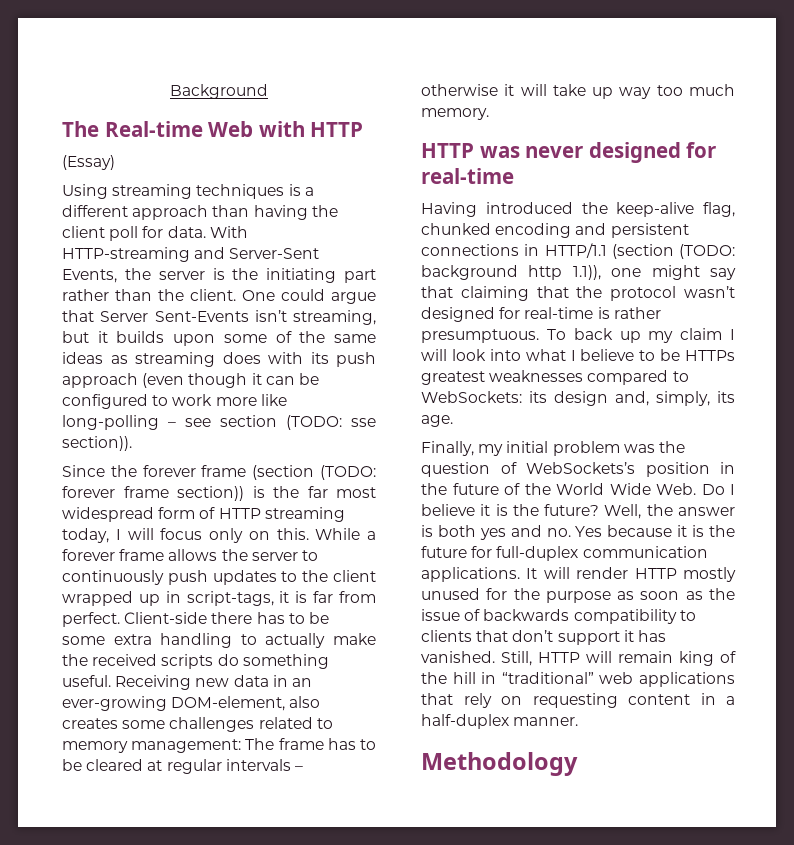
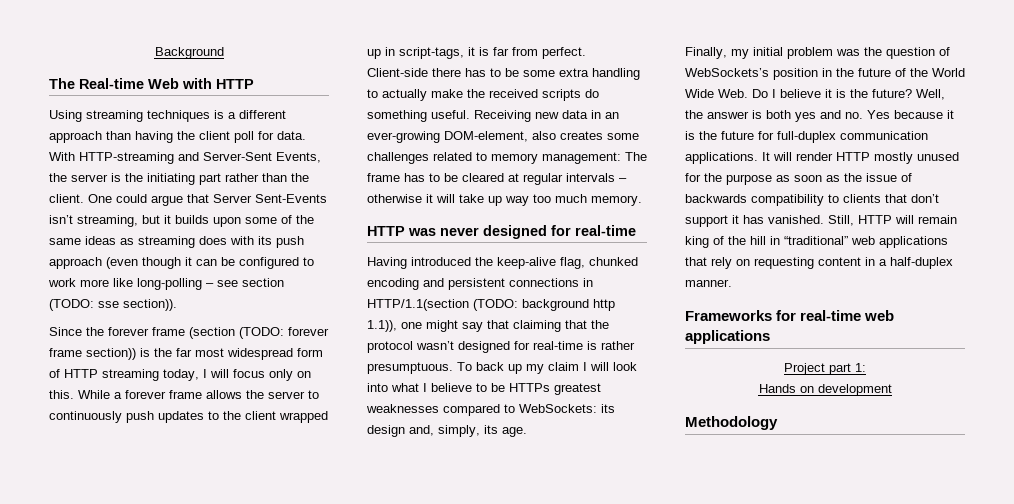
- (Essay)
- Having introduced the keep-alive flag, chunked encoding and persistent connections in HTTP/1.1 (section (TODO: background http 1.1)), one might say that claiming that the protocol wasn’t designed for real-time is rather presumptuous.
+ Having introduced the keep-alive flag, chunked encoding and persistent connections in HTTP/1.1(section (TODO: background http 1.1)), one might say that claiming that the protocol wasn’t designed for real-time is rather presumptuous.
+ Frameworks for real-time web applications
+ Project part 1:
+ Hands on development

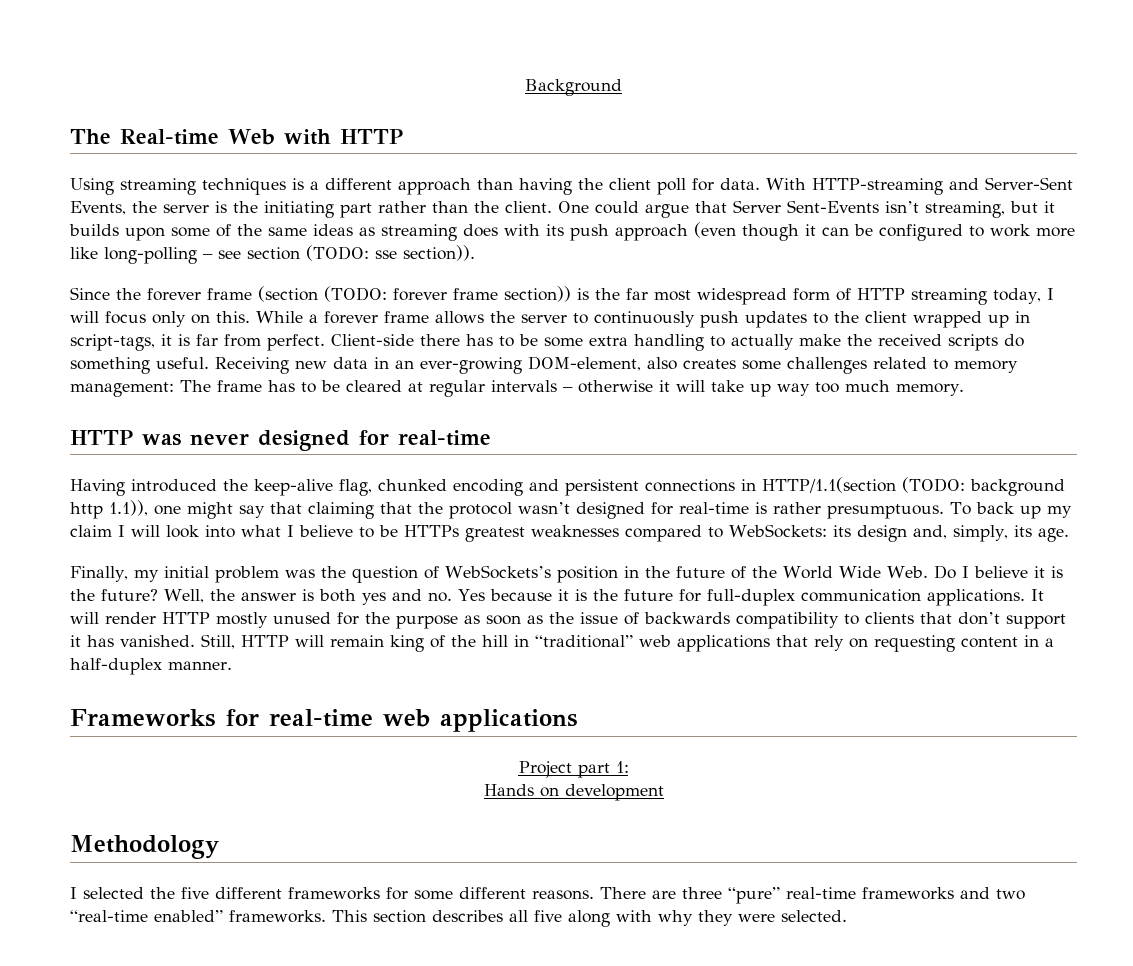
+ I selected the five different frameworks for some different reasons. There are three “pure” real-time frameworks and two “real-time enabled” frameworks. This section describes all five along with why they were selected.

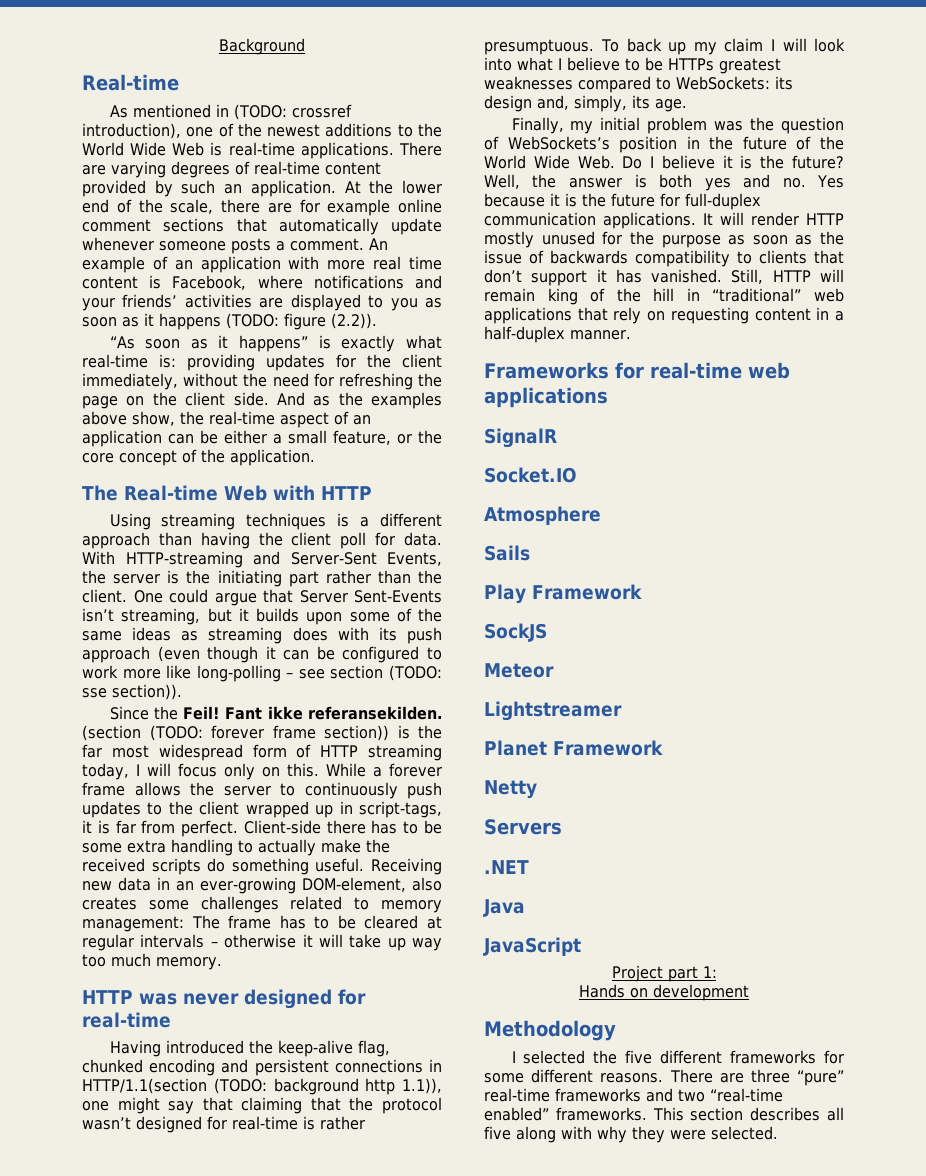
  Background
+ Real-time
+ As mentioned in (TODO: crossref introduction), one of the newest additions to the World Wide Web is real-time applications. There are varying degrees of real-time content provided by such an application. At the lower end of the scale, there are for example online comment sections that automatically update whenever someone posts a comment. An example of an application with more real time content is Facebook, where notifications and your friends’ activities are displayed to you as soon as it happens (TODO: figure (2.2)).
+ “As soon as it happens” is exactly what real-time is: providing updates for the client immediately, without the need for refreshing the page on the client side. And as the examples above show, the real-time aspect of an application can be either a small feature, or the core concept of the application.
- Since the forever frame (section (TODO: forever frame section)) is the far most widespread form of HTTP streaming today, I will focus only on this.
+ Since the Feil! Fant ikke referansekilden. (section (TODO: forever frame section)) is the far most widespread form of HTTP streaming today, I will focus only on this.
+ SignalR
+ Socket.IO
+ Atmosphere
+ Sails
+ Play Framework
+ SockJS
+ Meteor
+ Lightstreamer
+ Planet Framework
+ Netty
+ Servers
+ .NET
+ Java
+ JavaScript

